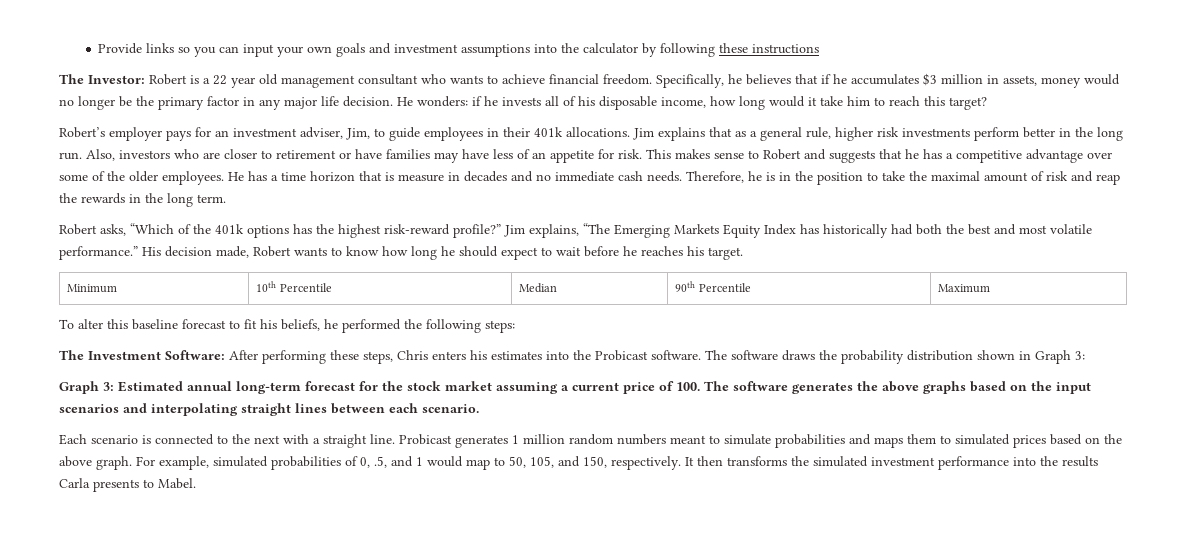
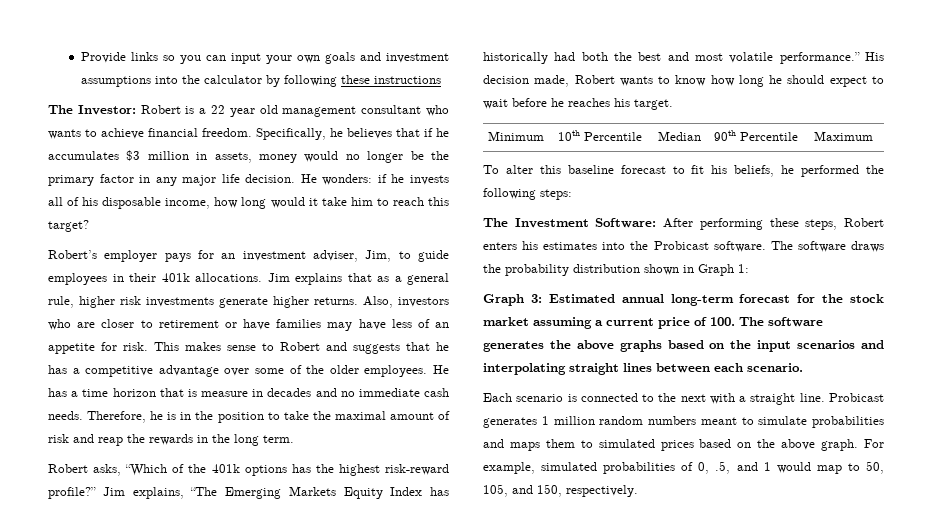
- Jim explains that as a general rule, higher risk investments perform better in the long run.
+ Jim explains that as a general rule, higher risk investments generate higher returns.
- The Investment Software: After performing these steps, Chris enters his estimates into the Probicast software.
+ The Investment Software: After performing these steps, Robert enters his estimates into the Probicast software.
- The software draws the probability distribution shown in Graph 3:
+ The software draws the probability distribution shown in Graph 1:
- It then transforms the simulated investment performance into the results Carla presents to Mabel.

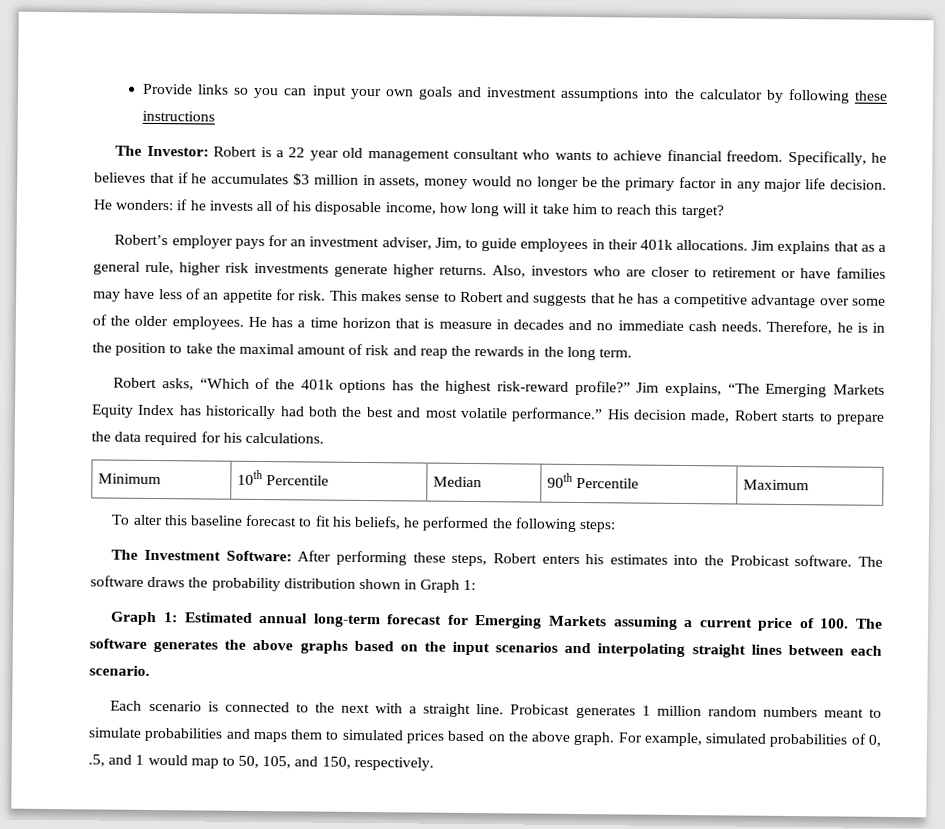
- He wonders: if he invests all of his disposable income, how long would it take him to reach this target?
+ He wonders: if he invests all of his disposable income, how long will it take him to reach this target?
- His decision made, Robert wants to know how long he should expect to wait before he reaches his target.
+ His decision made, Robert starts to prepare the data required for his calculations.
- Graph 3: Estimated annual long-term forecast for the stock market assuming a current price of 100. The software generates the above graphs based on the input scenarios and interpolating straight lines between each scenario.
+ Graph 1: Estimated annual long-term forecast for Emerging Markets assuming a current price of 100. The software generates the above graphs based on the input scenarios and interpolating straight lines between each scenario.

